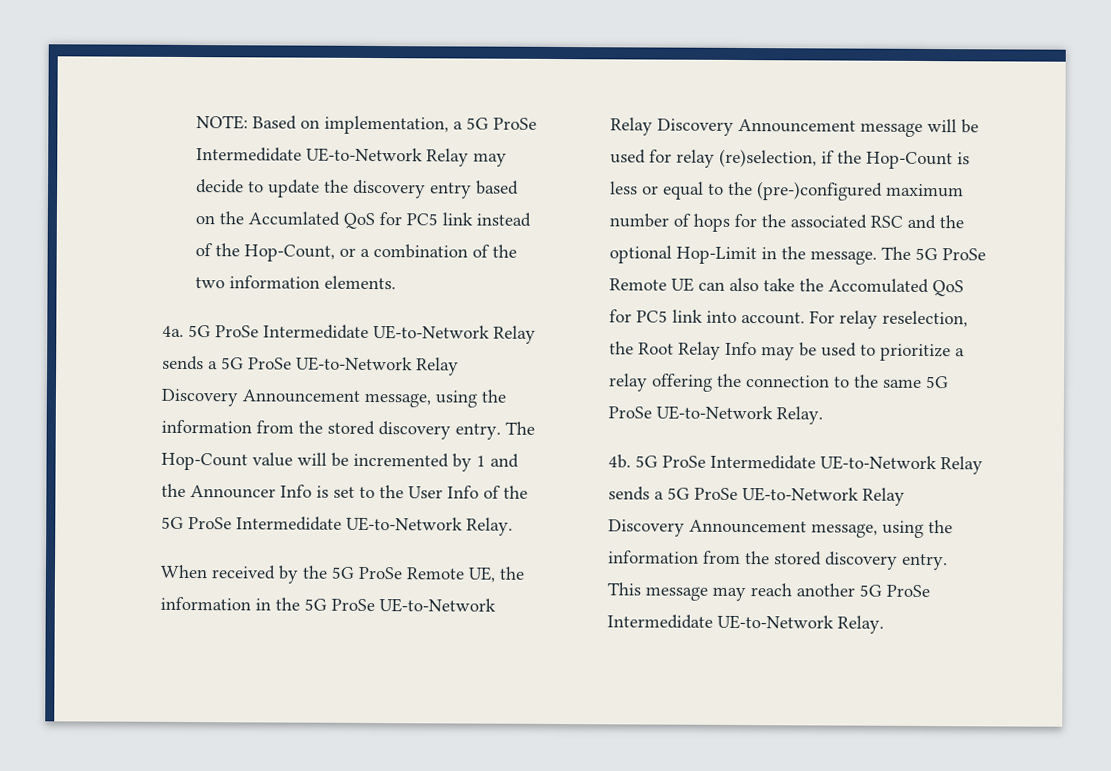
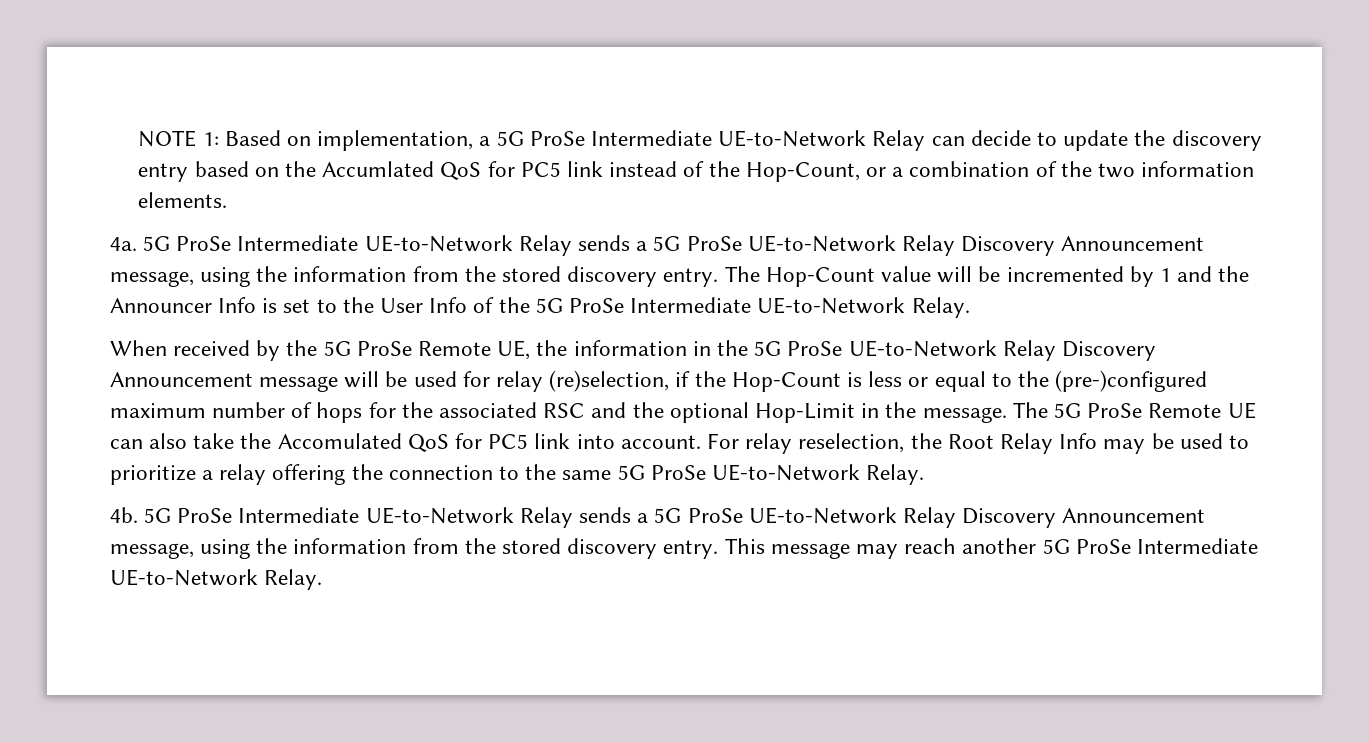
- NOTE: Based on implementation, a 5G ProSe Intermedidate UE-to-Network Relay may decide to update the discovery entry based on the Accumlated QoS for PC5 link instead of the Hop-Count, or a combination of the two information elements.
+ NOTE 1: Based on implementation, a 5G ProSe Intermediate UE-to-Network Relay can decide to update the discovery entry based on the Accumlated QoS for PC5 link instead of the Hop-Count, or a combination of the two information elements.
- 4a. 5G ProSe Intermedidate UE-to-Network Relay sends a 5G ProSe UE-to-Network Relay Discovery Announcement message, using the information from the stored discovery entry.
+ 4a. 5G ProSe Intermediate UE-to-Network Relay sends a 5G ProSe UE-to-Network Relay Discovery Announcement message, using the information from the stored discovery entry.
- The Hop-Count value will be incremented by 1 and the Announcer Info is set to the User Info of the 5G ProSe Intermedidate UE-to-Network Relay.
+ The Hop-Count value will be incremented by 1 and the Announcer Info is set to the User Info of the 5G ProSe Intermediate UE-to-Network Relay.
- 4b. 5G ProSe Intermedidate UE-to-Network Relay sends a 5G ProSe UE-to-Network Relay Discovery Announcement message, using the information from the stored discovery entry.
+ 4b. 5G ProSe Intermediate UE-to-Network Relay sends a 5G ProSe UE-to-Network Relay Discovery Announcement message, using the information from the stored discovery entry.
- This message may reach another 5G ProSe Intermedidate UE-to-Network Relay.
+ This message may reach another 5G ProSe Intermediate UE-to-Network Relay.

